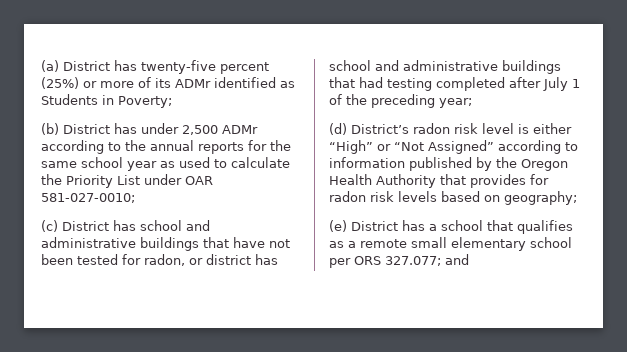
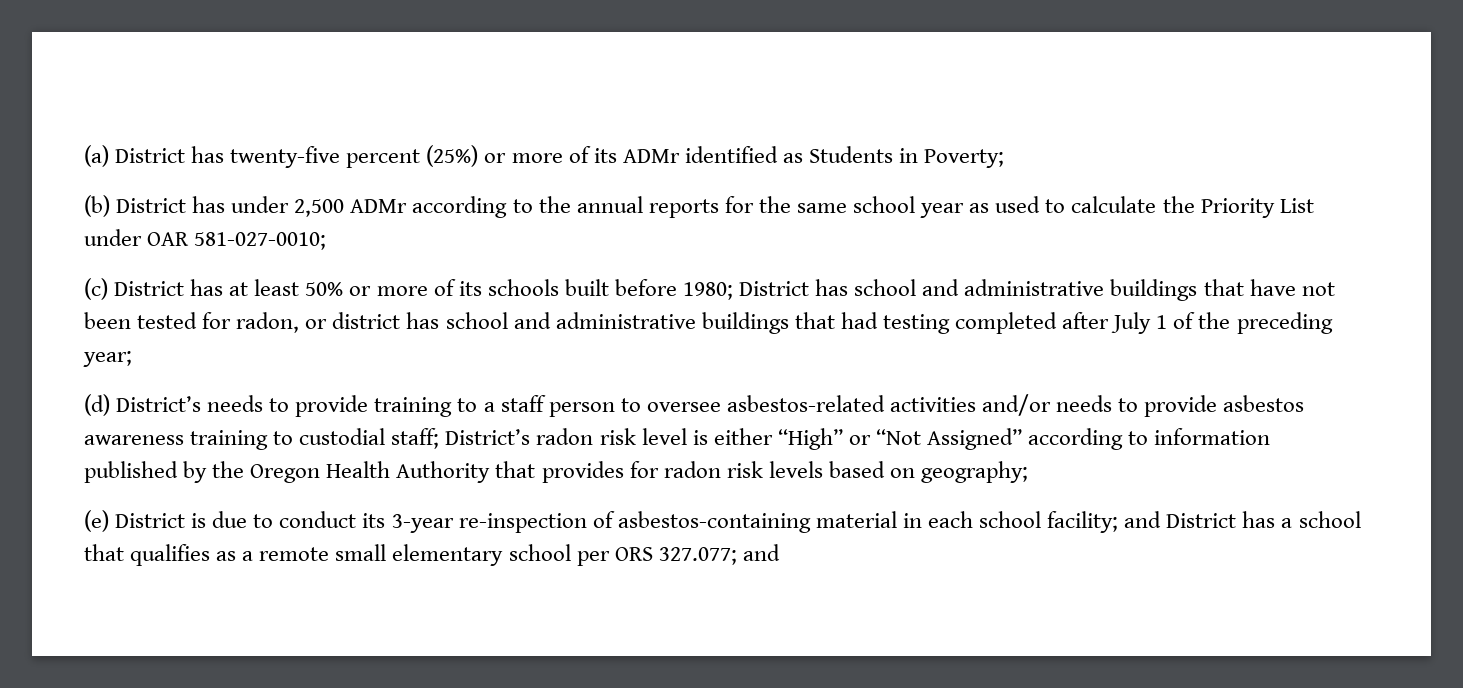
- (c) District has school and administrative buildings that have not been tested for radon, or district has school and administrative buildings that had testing completed after July 1 of the preceding year;
+ (c) District has at least 50% or more of its schools built before 1980; District has school and administrative buildings that have not been tested for radon, or district has school and administrative buildings that had testing completed after July 1 of the preceding year;
- (d) District’s radon risk level is either “High” or “Not Assigned” according to information published by the Oregon Health Authority that provides for radon risk levels based on geography;
+ (d) District’s needs to provide training to a staff person to oversee asbestos-related activities and/or needs to provide asbestos awareness training to custodial staff; District’s radon risk level is either “High” or “Not Assigned” according to information published by the Oregon Health Authority that provides for radon risk levels based on geography;
- (e) District has a school that qualifies as a remote small elementary school per ORS 327.077; and
+ (e) District is due to conduct its 3-year re-inspection of asbestos-containing material in each school facility; and District has a school that qualifies as a remote small elementary school per ORS 327.077; and

